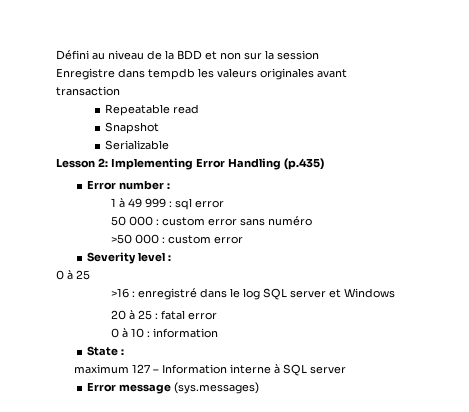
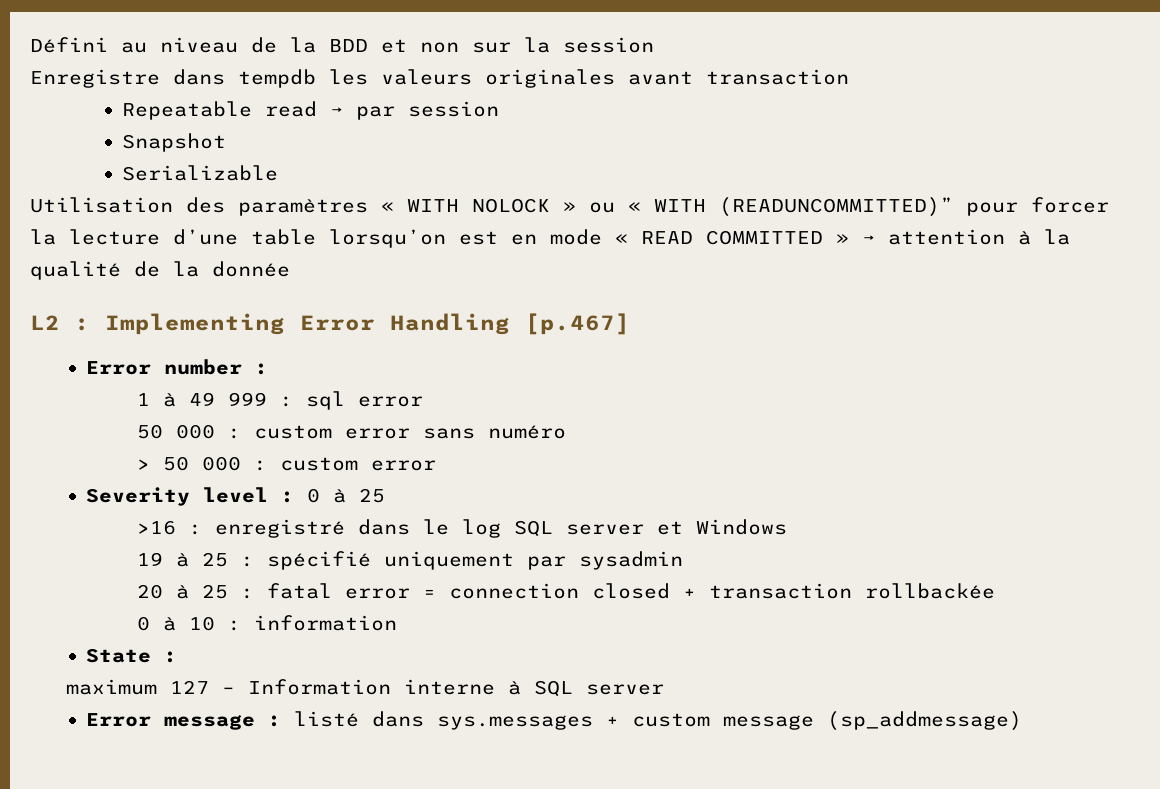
- Repeatable read
+ Repeatable read → par session
- Lesson 2: Implementing Error Handling (p.435)
+ Utilisation des paramètres « WITH NOLOCK » ou « WITH (READUNCOMMITTED)” pour forcer la lecture d’une table lorsqu’on est en mode « READ COMMITTED » → attention à la qualité de la donnée
+ L2 : Implementing Error Handling [p.467]
- >50 000 : custom error
+ > 50 000 : custom error
- Severity level :
- 0 à 25
+ Severity level : 0 à 25
+ 19 à 25 : spécifié uniquement par sysadmin
- 20 à 25 : fatal error
+ 20 à 25 : fatal error = connection closed + transaction rollbackée
- Error message (sys.messages)
+ Error message : listé dans sys.messages + custom message (sp_addmessage)

